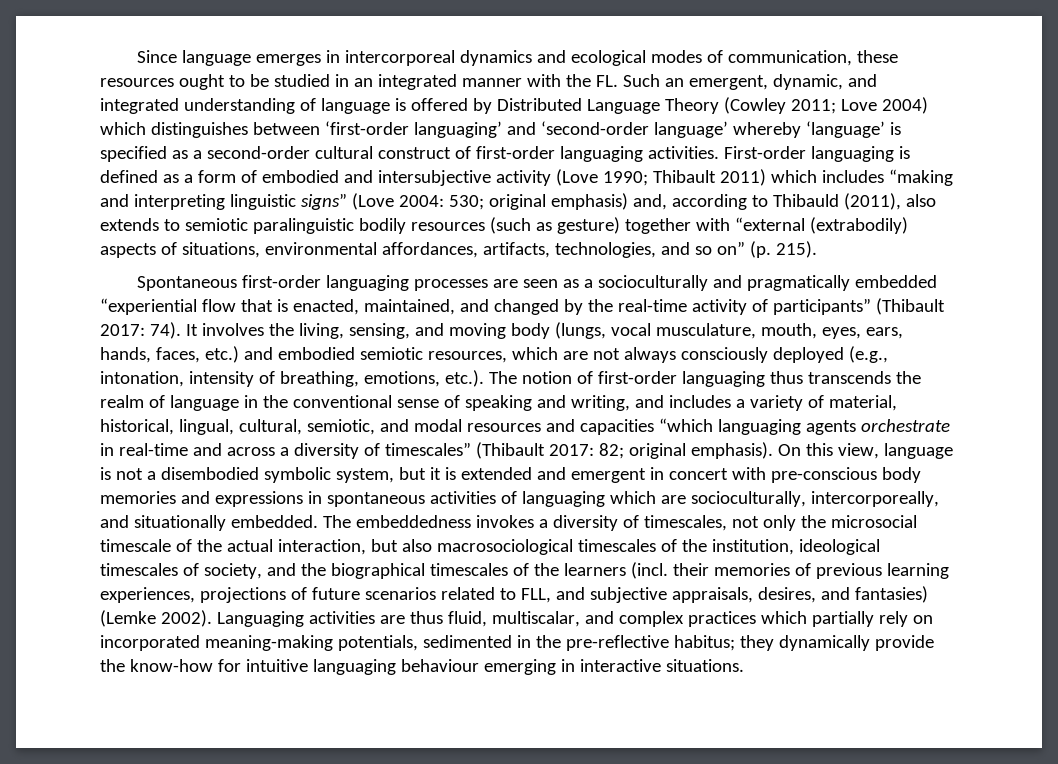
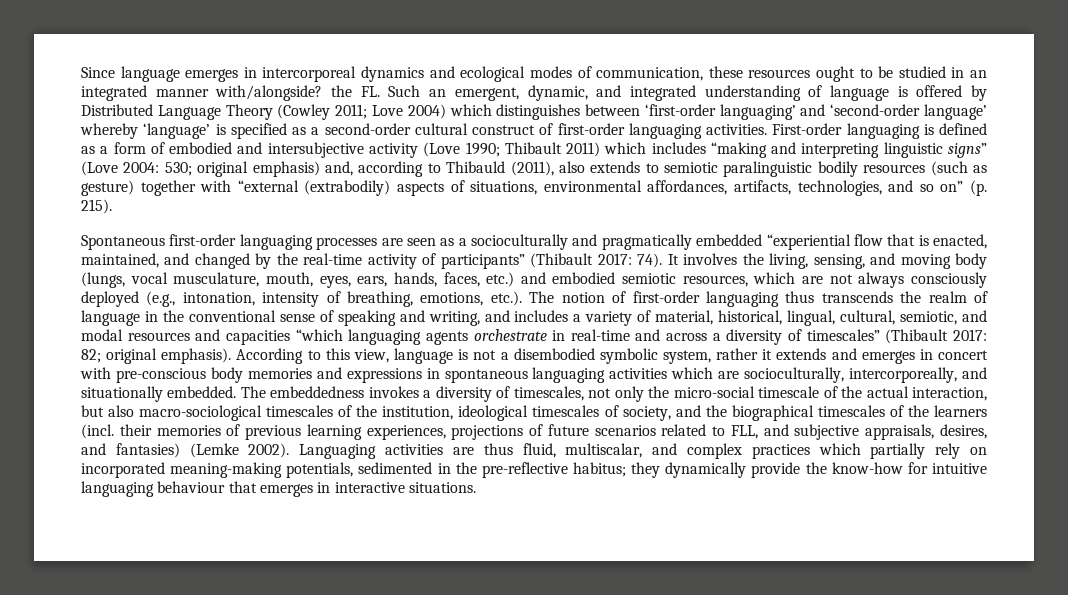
- Since language emerges in intercorporeal dynamics and ecological modes of communication, these resources ought to be studied in an integrated manner with the FL. Such an emergent, dynamic, and integrated understanding of language is offered by Distributed Language Theory (Cowley 2011;
+ Since language emerges in intercorporeal dynamics and ecological modes of communication, these resources ought to be studied in an integrated manner with/alongside? the FL. Such an emergent, dynamic, and integrated understanding of language is offered by Distributed Language Theory (Cowley 2011;
- On this view, language is not a disembodied symbolic system, but it is extended and emergent in concert with pre-conscious body memories and expressions in spontaneous activities of languaging which are socioculturally, intercorporeally, and situationally embedded.
+ According to this view, language is not a disembodied symbolic system, rather it extends and emerges in concert with pre-conscious body memories and expressions in spontaneous languaging activities which are socioculturally, intercorporeally, and situationally embedded.
- The embeddedness invokes a diversity of timescales, not only the microsocial timescale of the actual interaction, but also macrosociological timescales of the institution, ideological timescales of society, and the biographical timescales of the learners (incl. their memories of previous learning experiences, projections of future scenarios related to FLL, and subjective appraisals, desires, and fantasies) (Lemke 2002).
+ The embeddedness invokes a diversity of timescales, not only the micro-social timescale of the actual interaction, but also macro-sociological timescales of the institution, ideological timescales of society, and the biographical timescales of the learners (incl. their memories of previous learning experiences, projections of future scenarios related to FLL, and subjective appraisals, desires, and fantasies) (Lemke 2002).
- Languaging activities are thus fluid, multiscalar, and complex practices which partially rely on incorporated meaning-making potentials, sedimented in the pre-reflective habitus; they dynamically provide the know-how for intuitive languaging behaviour emerging in interactive situations.
+ Languaging activities are thus fluid, multiscalar, and complex practices which partially rely on incorporated meaning-making potentials, sedimented in the pre-reflective habitus; they dynamically provide the know-how for intuitive languaging behaviour that emerges in interactive situations.

